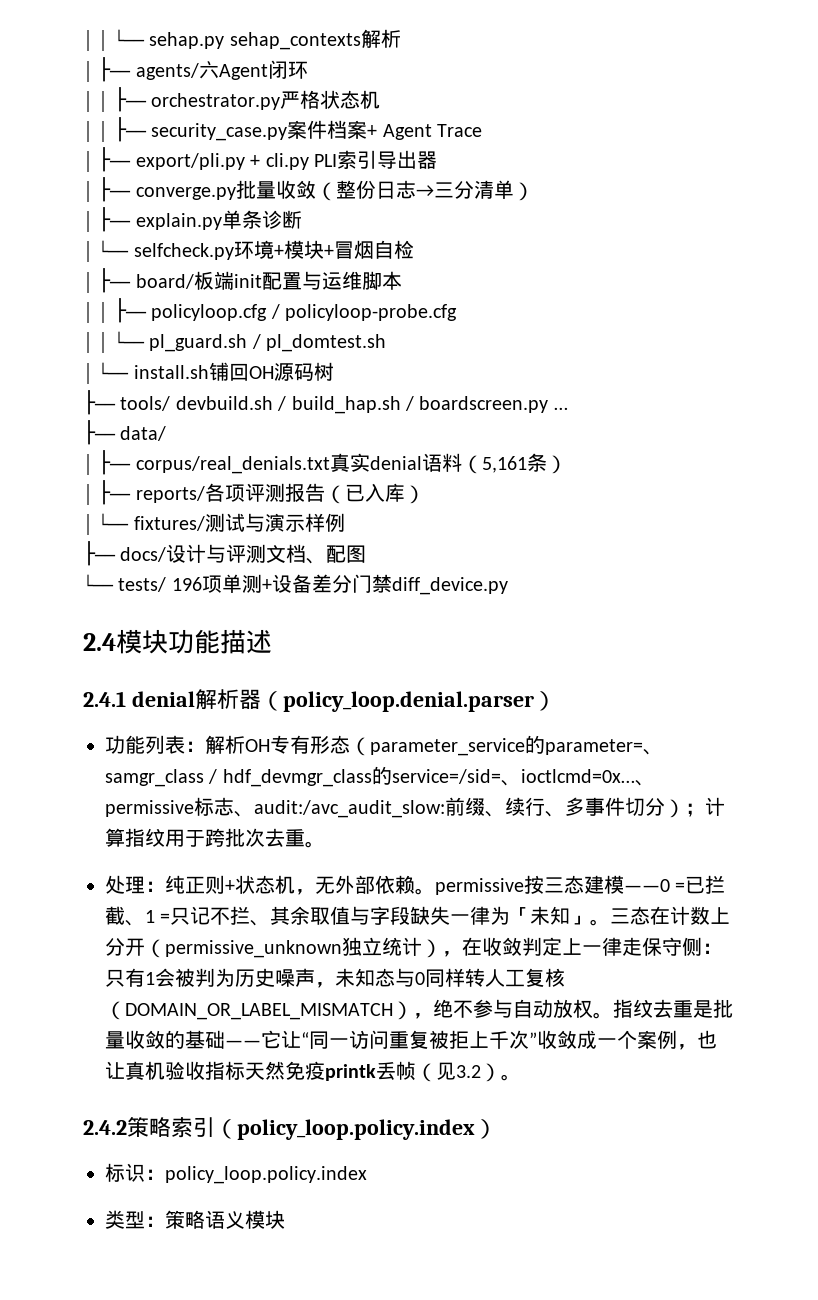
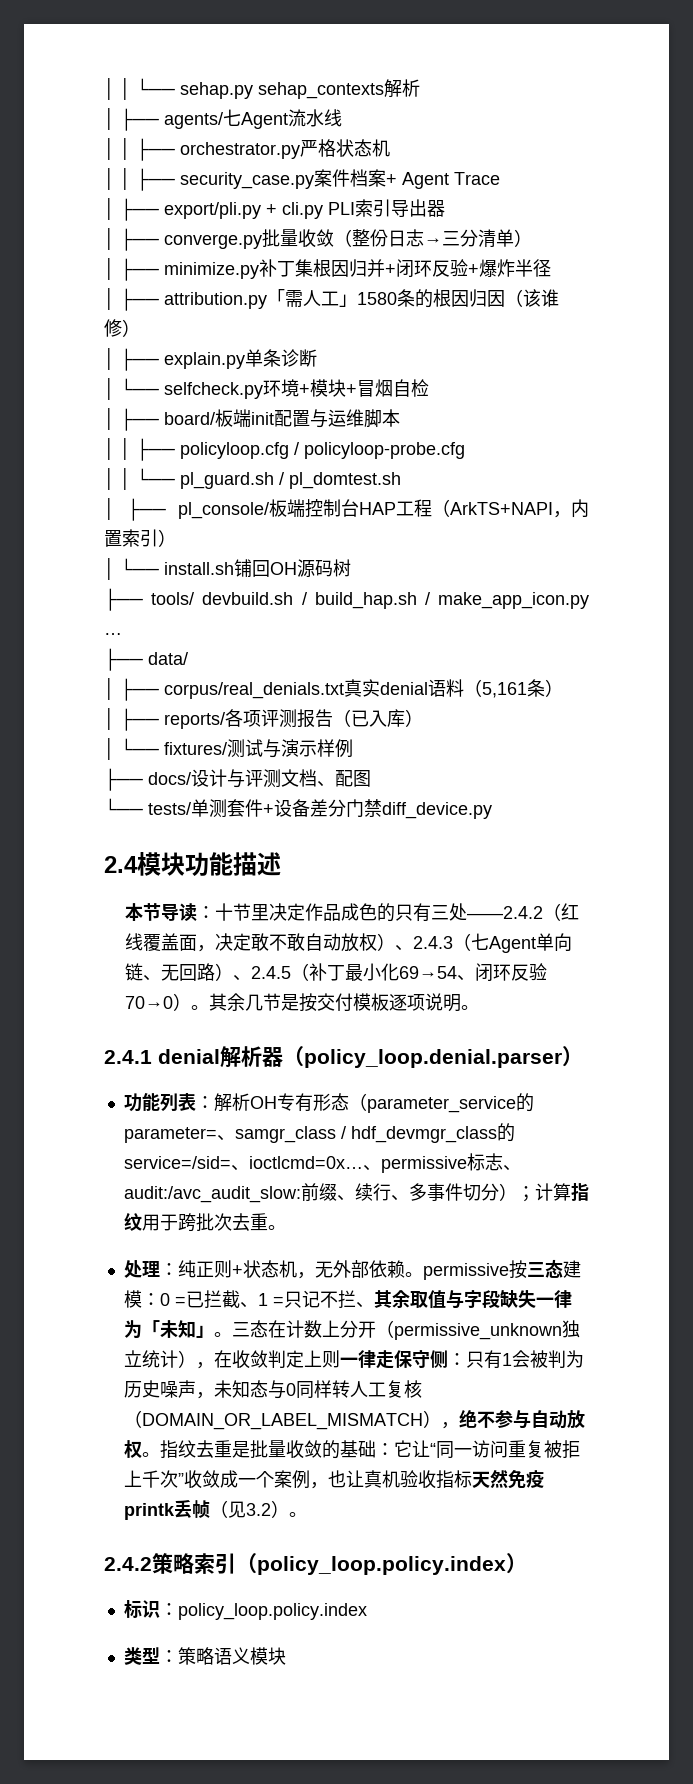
- │ ├── agents/六Agent闭环
+ │ ├── agents/七Agent流水线
+ │ ├── minimize.py补丁集根因归并+闭环反验+爆炸半径
+ │ ├── attribution.py「需人工」1580条的根因归因（该谁修）
+ │ ├── pl_console/板端控制台HAP工程（ArkTS+NAPI，内置索引）
- ├── tools/ devbuild.sh / build_hap.sh / boardscreen.py …
+ ├── tools/ devbuild.sh / build_hap.sh / make_app_icon.py …
- └── tests/ 196项单测+设备差分门禁diff_device.py
+ └── tests/单测套件+设备差分门禁diff_device.py
+ 本节导读：十节里决定作品成色的只有三处——2.4.2（红线覆盖面，决定敢不敢自动放权）、2.4.3（七Agent单向链、无回路）、2.4.5（补丁最小化69→54、闭环反验70→0）。其余几节是按交付模板逐项说明。
- 处理：纯正则+状态机，无外部依赖。permissive按三态建模——0 =已拦截、1 =只记不拦、其余取值与字段缺失一律为「未知」。
+ 处理：纯正则+状态机，无外部依赖。permissive按三态建模：0 =已拦截、1 =只记不拦、其余取值与字段缺失一律为「未知」。
- 三态在计数上分开（permissive_unknown独立统计），在收敛判定上一律走保守侧：只有1会被判为历史噪声，未知态与0同样转人工复核（DOMAIN_OR_LABEL_MISMATCH），绝不参与自动放权。
+ 三态在计数上分开（permissive_unknown独立统计），在收敛判定上则一律走保守侧：只有1会被判为历史噪声，未知态与0同样转人工复核（DOMAIN_OR_LABEL_MISMATCH），绝不参与自动放权。
- 指纹去重是批量收敛的基础——它让“同一访问重复被拒上千次”收敛成一个案例，也让真机验收指标天然免疫printk丢帧（见3.2）。
+ 指纹去重是批量收敛的基础：它让“同一访问重复被拒上千次”收敛成一个案例，也让真机验收指标天然免疫printk丢帧（见3.2）。

